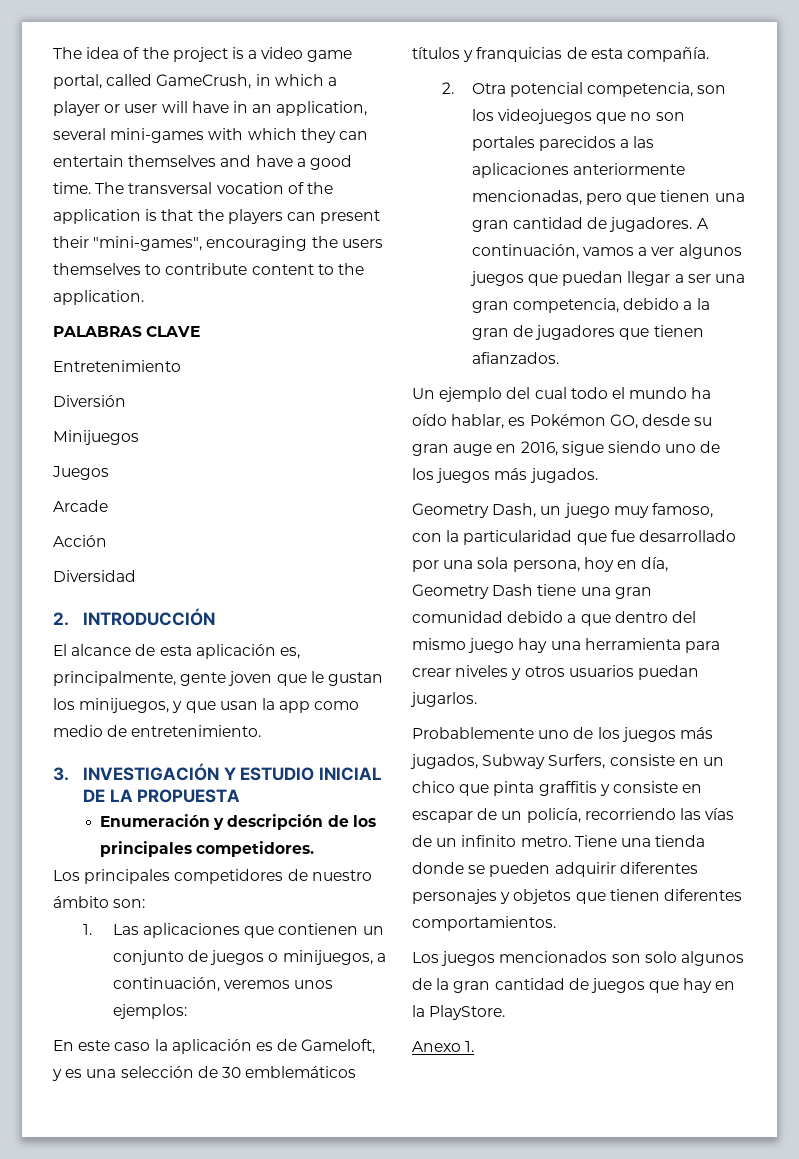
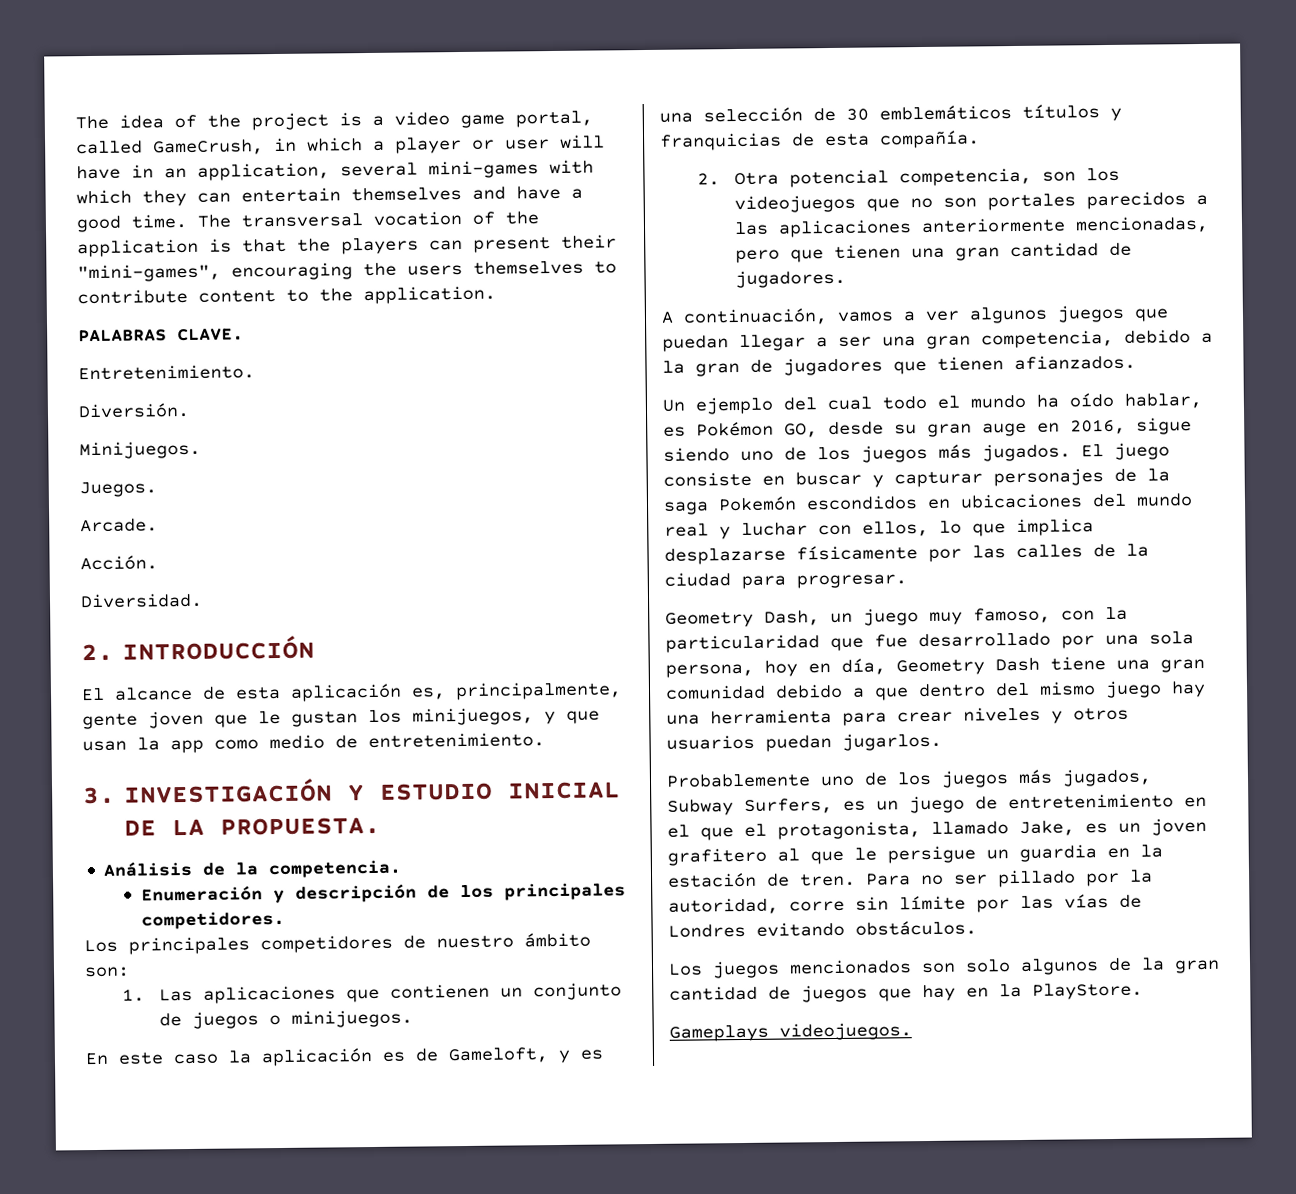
- PALABRAS CLAVE
- Entretenimiento
- Diversión
- Minijuegos
- Juegos
- Arcade
- Acción
- Diversidad
+ PALABRAS CLAVE.
+ Entretenimiento.
+ Diversión.
+ Minijuegos.
+ Juegos.
+ Arcade.
+ Acción.
+ Diversidad.
- 3. INVESTIGACIÓN Y ESTUDIO INICIAL DE LA PROPUESTA
+ 3. INVESTIGACIÓN Y ESTUDIO INICIAL DE LA PROPUESTA.
+ Análisis de la competencia.
- 1. Las aplicaciones que contienen un conjunto de juegos o minijuegos, a continuación, veremos unos ejemplos:
+ 1. Las aplicaciones que contienen un conjunto de juegos o minijuegos.
- 2. Otra potencial competencia, son los videojuegos que no son portales parecidos a las aplicaciones anteriormente mencionadas, pero que tienen una gran cantidad de jugadores. A continuación, vamos a ver algunos juegos que puedan llegar a ser una gran competencia, debido a la gran de jugadores que tienen afianzados.
+ 2. Otra potencial competencia, son los videojuegos que no son portales parecidos a las aplicaciones anteriormente mencionadas, pero que tienen una gran cantidad de jugadores.
+ A continuación, vamos a ver algunos juegos que puedan llegar a ser una gran competencia, debido a la gran de jugadores que tienen afianzados.
+ El juego consiste en buscar y capturar personajes de la saga Pokemón escondidos en ubicaciones del mundo real y luchar con ellos, lo que implica desplazarse físicamente por las calles de la ciudad para progresar.
- Probablemente uno de los juegos más jugados, Subway Surfers, consiste en un chico que pinta graffitis y consiste en escapar de un policía, recorriendo las vías de un infinito metro. Tiene una tienda donde se pueden adquirir diferentes personajes y objetos que tienen diferentes comportamientos.
+ Probablemente uno de los juegos más jugados, Subway Surfers, es un juego de entretenimiento en el que el protagonista, llamado Jake, es un joven grafitero al que le persigue un guardia en la estación de tren. Para no ser pillado por la autoridad, corre sin límite por las vías de Londres evitando obstáculos.
- Anexo 1.
+ Gameplays videojuegos.

